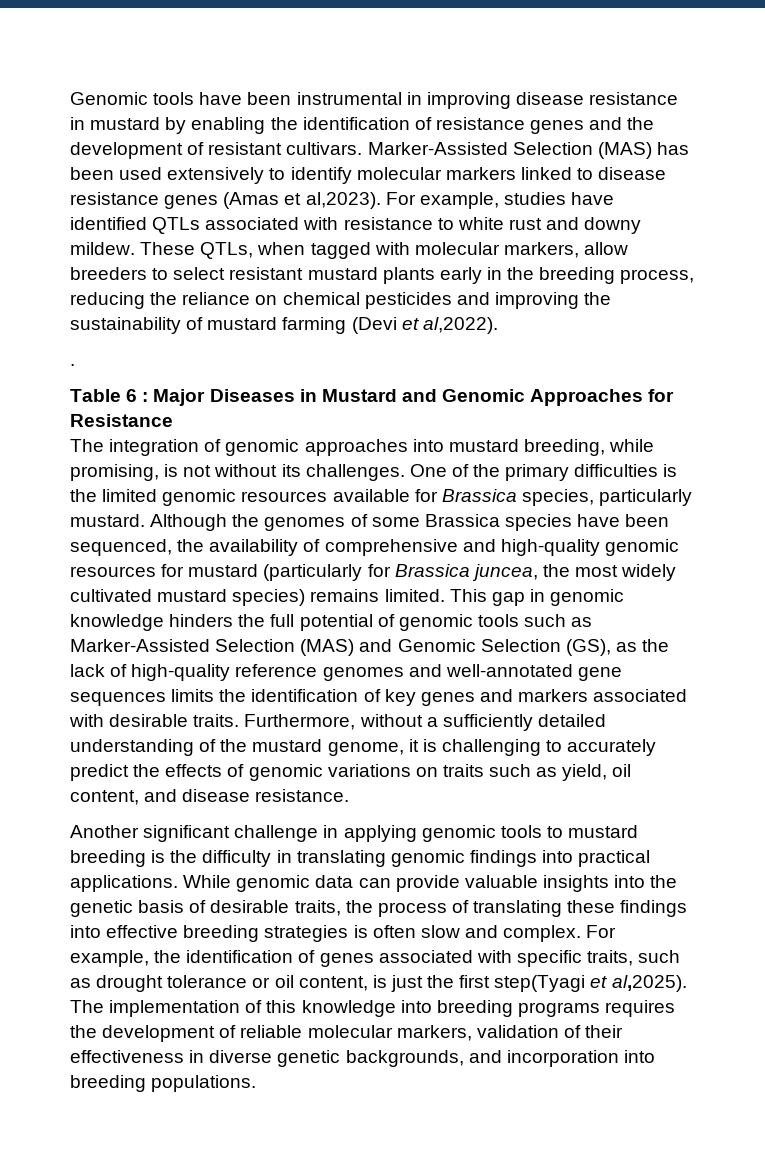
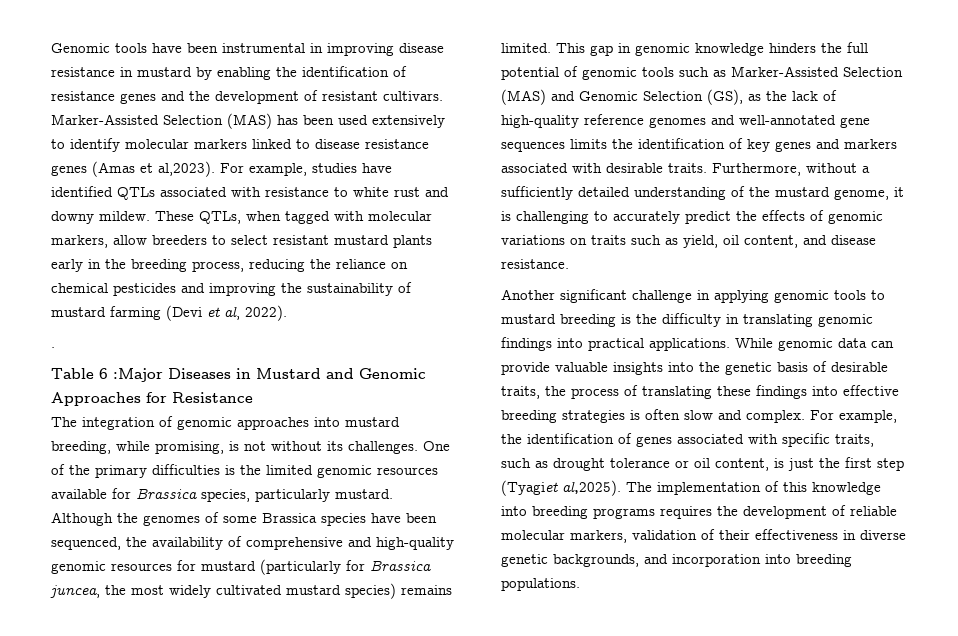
- These QTLs, when tagged with molecular markers, allow breeders to select resistant mustard plants early in the breeding process, reducing the reliance on chemical pesticides and improving the sustainability of mustard farming (Devi et al,2022).
+ These QTLs, when tagged with molecular markers, allow breeders to select resistant mustard plants early in the breeding process, reducing the reliance on chemical pesticides and improving the sustainability of mustard farming (Devi et al, 2022).
- Table 6 : Major Diseases in Mustard and Genomic Approaches for Resistance
+ Table 6 :Major Diseases in Mustard and Genomic Approaches for Resistance
- For example, the identification of genes associated with specific traits, such as drought tolerance or oil content, is just the first step(Tyagi et al,2025).
+ For example, the identification of genes associated with specific traits, such as drought tolerance or oil content, is just the first step (Tyagiet al,2025).

